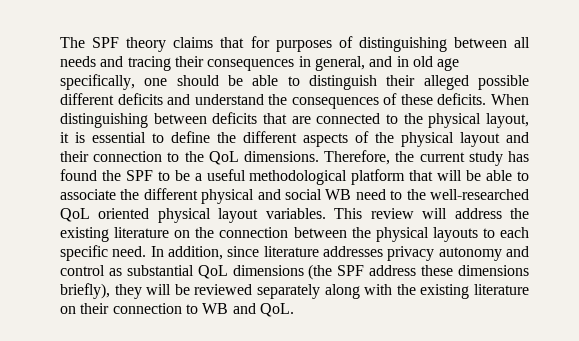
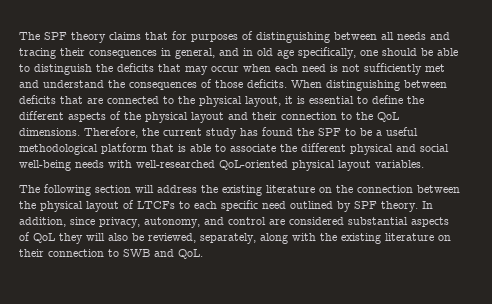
- The SPF theory claims that for purposes of distinguishing between all needs and tracing their consequences in general, and in old age specifically, one should be able to distinguish their alleged possible different deficits and understand the consequences of these deficits.
+ The SPF theory claims that for purposes of distinguishing between all needs and tracing their consequences in general, and in old age specifically, one should be able to distinguish the deficits that may occur when each need is not sufficiently met and understand the consequences of those deficits.
- Therefore, the current study has found the SPF to be a useful methodological platform that will be able to associate the different physical and social WB need to the well-researched QoL oriented physical layout variables. This review will address the existing literature on the connection between the physical layouts to each specific need. In addition, since literature addresses privacy autonomy and control as substantial QoL dimensions (the SPF address these dimensions briefly), they will be reviewed separately along with the existing literature on their connection to WB and QoL.
+ Therefore, the current study has found the SPF to be a useful methodological platform that is able to associate the different physical and social well-being needs with well-researched QoL-oriented physical layout variables.
+ The following section will address the existing literature on the connection between the physical layout of LTCFs to each specific need outlined by SPF theory. In addition, since privacy, autonomy, and control are considered substantial aspects of QoL they will also be reviewed, separately, along with the existing literature on their connection to SWB and QoL.

